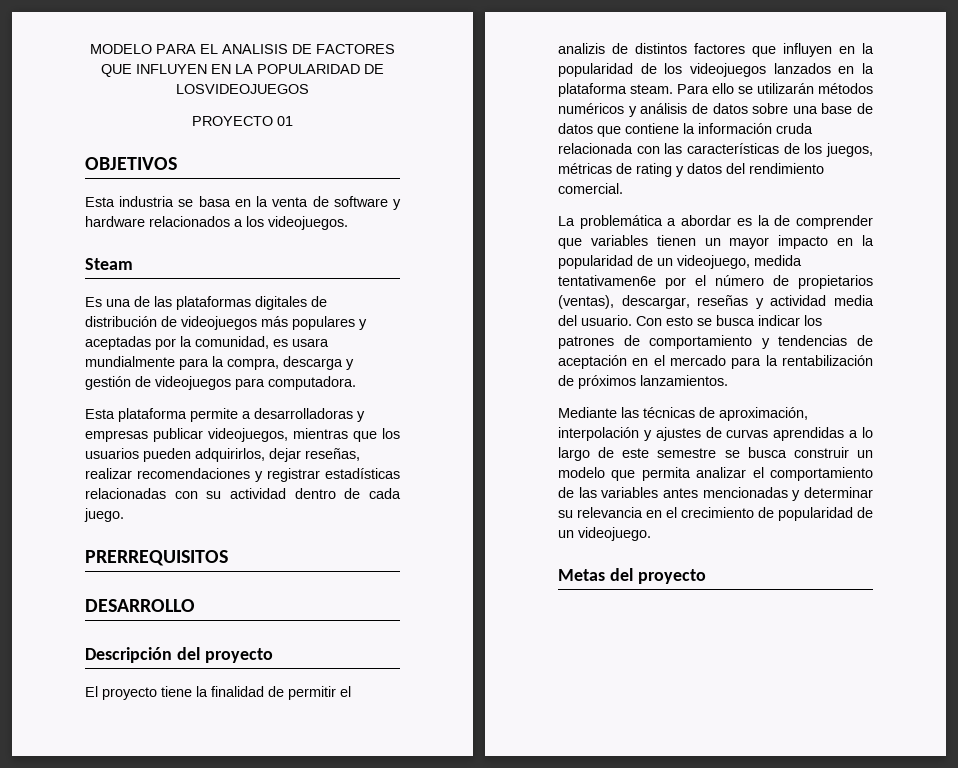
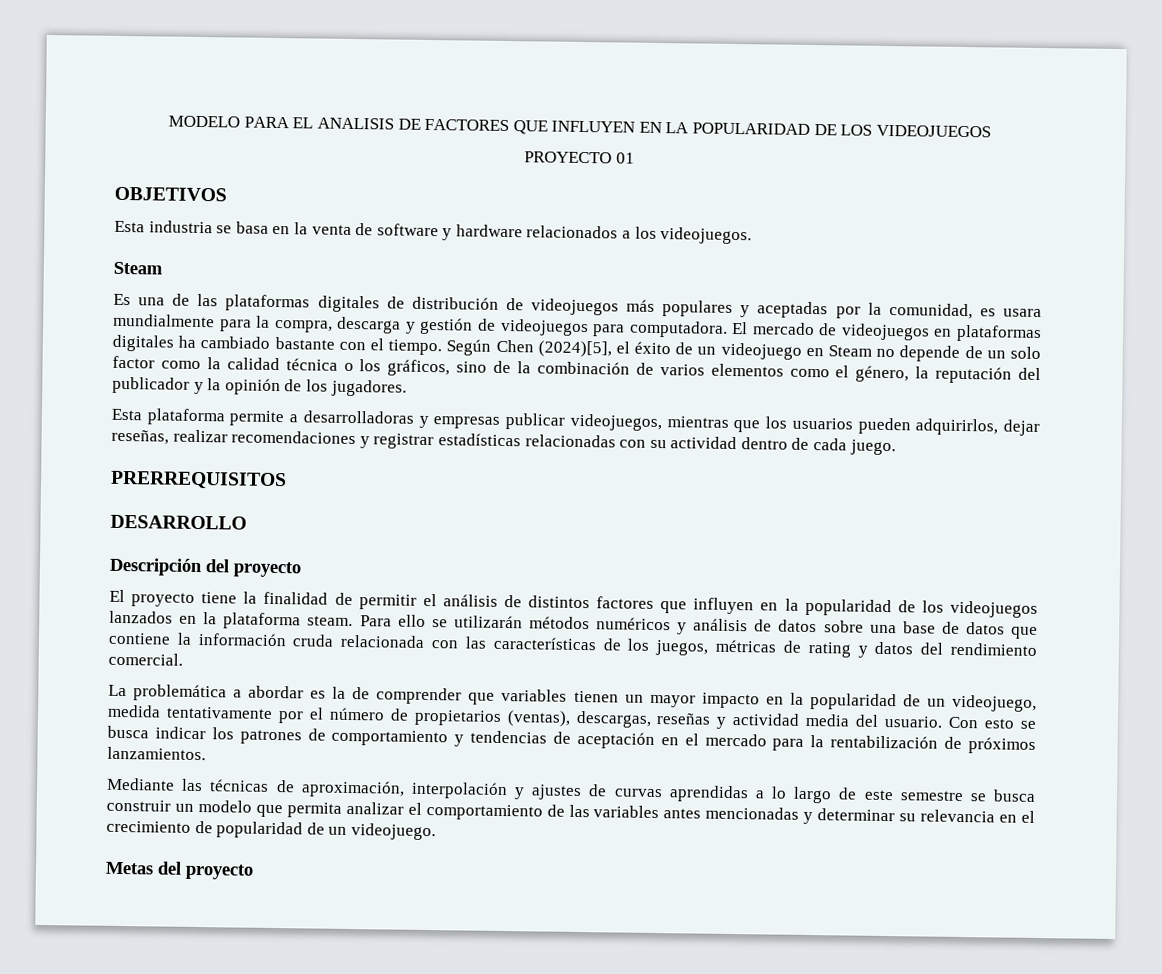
- MODELO PARA EL ANALISIS DE FACTORES QUE INFLUYEN EN LA POPULARIDAD DE LOSVIDEOJUEGOS
+ MODELO PARA EL ANALISIS DE FACTORES QUE INFLUYEN EN LA POPULARIDAD DE LOS VIDEOJUEGOS
+ El mercado de videojuegos en plataformas digitales ha cambiado bastante con el tiempo. Según Chen (2024)[5], el éxito de un videojuego en Steam no depende de un solo factor como la calidad técnica o los gráficos, sino de la combinación de varios elementos como el género, la reputación del publicador y la opinión de los jugadores.
- El proyecto tiene la finalidad de permitir el analizis de distintos factores que influyen en la popularidad de los videojuegos lanzados en la plataforma steam.
+ El proyecto tiene la finalidad de permitir el análisis de distintos factores que influyen en la popularidad de los videojuegos lanzados en la plataforma steam.
- La problemática a abordar es la de comprender que variables tienen un mayor impacto en la popularidad de un videojuego, medida tentativamen6e por el número de propietarios (ventas), descargar, reseñas y actividad media del usuario.
+ La problemática a abordar es la de comprender que variables tienen un mayor impacto en la popularidad de un videojuego, medida tentativamente por el número de propietarios (ventas), descargas, reseñas y actividad media del usuario.

